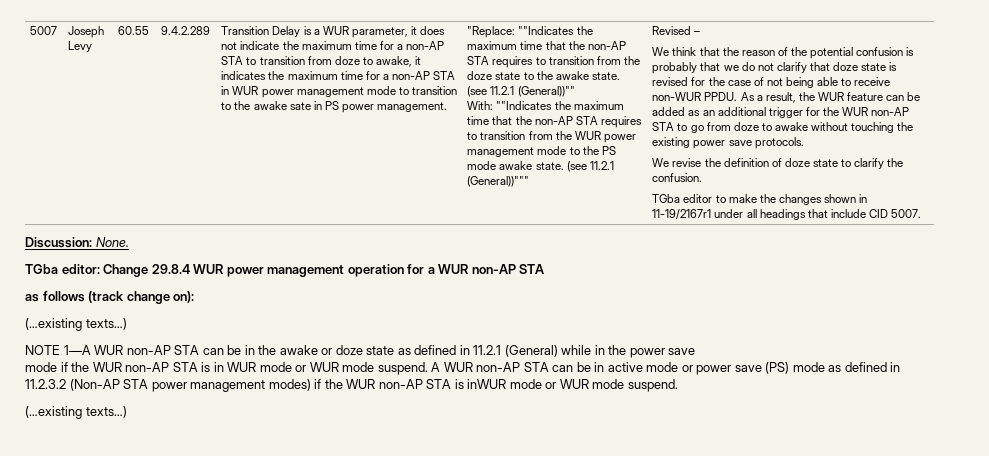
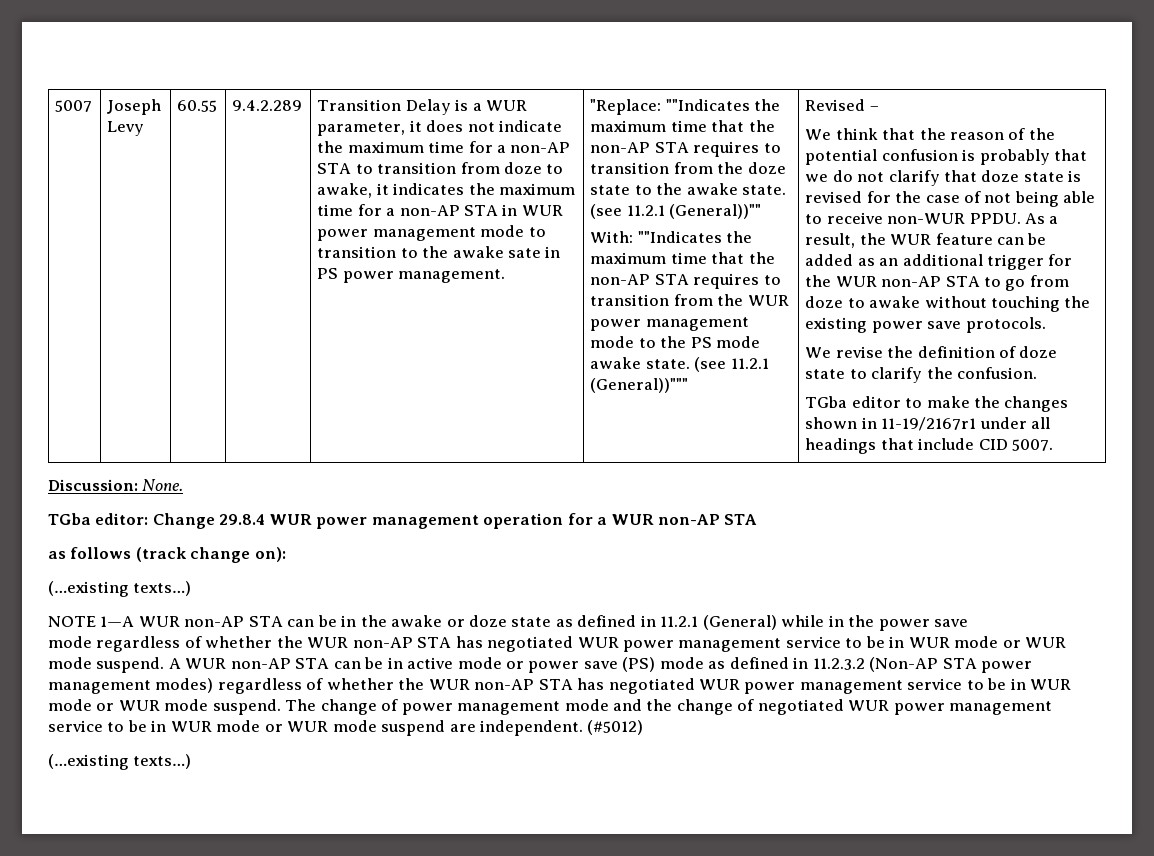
- mode if the WUR non-AP STA is in WUR mode or WUR mode suspend.
+ mode regardless of whether the WUR non-AP STA has negotiated WUR power management service to be in WUR mode or WUR mode suspend.
- A WUR non-AP STA can be in active mode or power save (PS) mode as defined in 11.2.3.2 (Non-AP STA power management modes) if the WUR non-AP STA is inWUR mode or WUR mode suspend.
+ A WUR non-AP STA can be in active mode or power save (PS) mode as defined in 11.2.3.2 (Non-AP STA power management modes) regardless of whether the WUR non-AP STA has negotiated WUR power management service to be in WUR mode or WUR mode suspend. The change of power management mode and the change of negotiated WUR power management service to be in WUR mode or WUR mode suspend are independent. (#5012)

